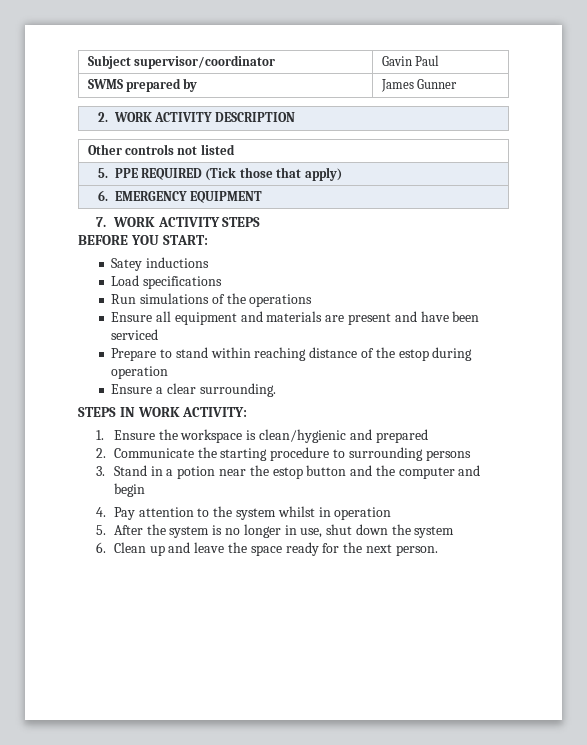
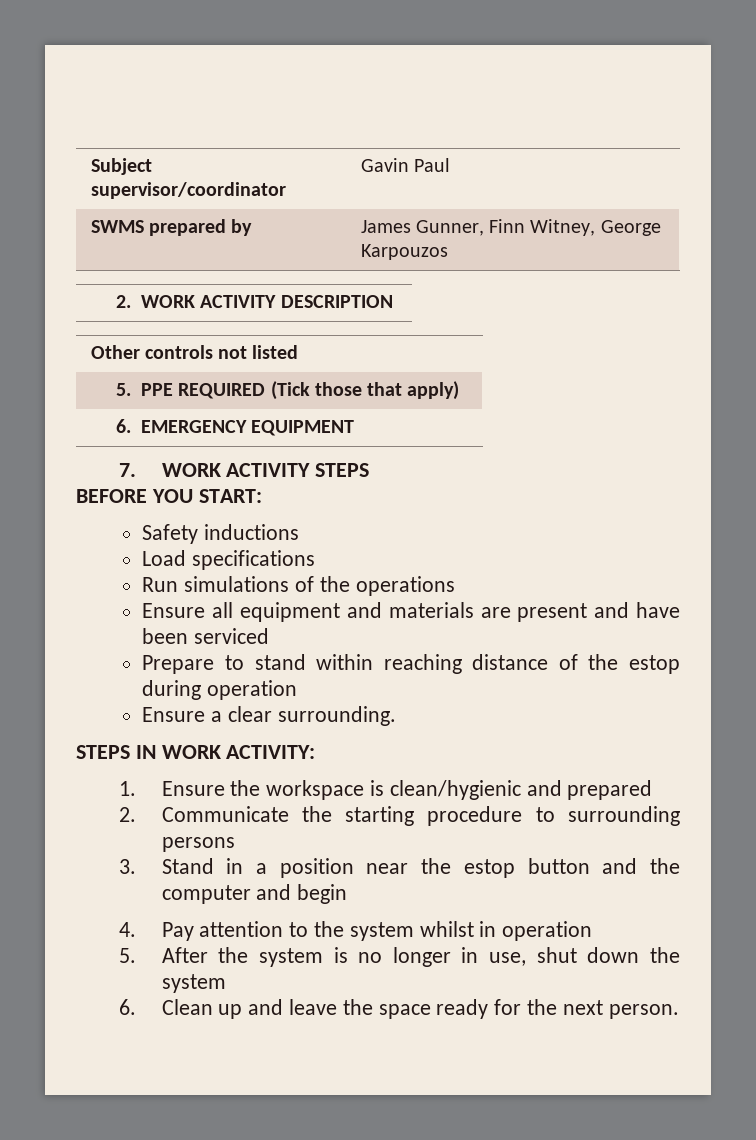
- SWMS prepared by | James Gunner
+ SWMS prepared by | James Gunner, Finn Witney, George Karpouzos
- Satey inductions
+ Safety inductions
- 3. Stand in a potion near the estop button and the computer and begin
+ 3. Stand in a position near the estop button and the computer and begin

